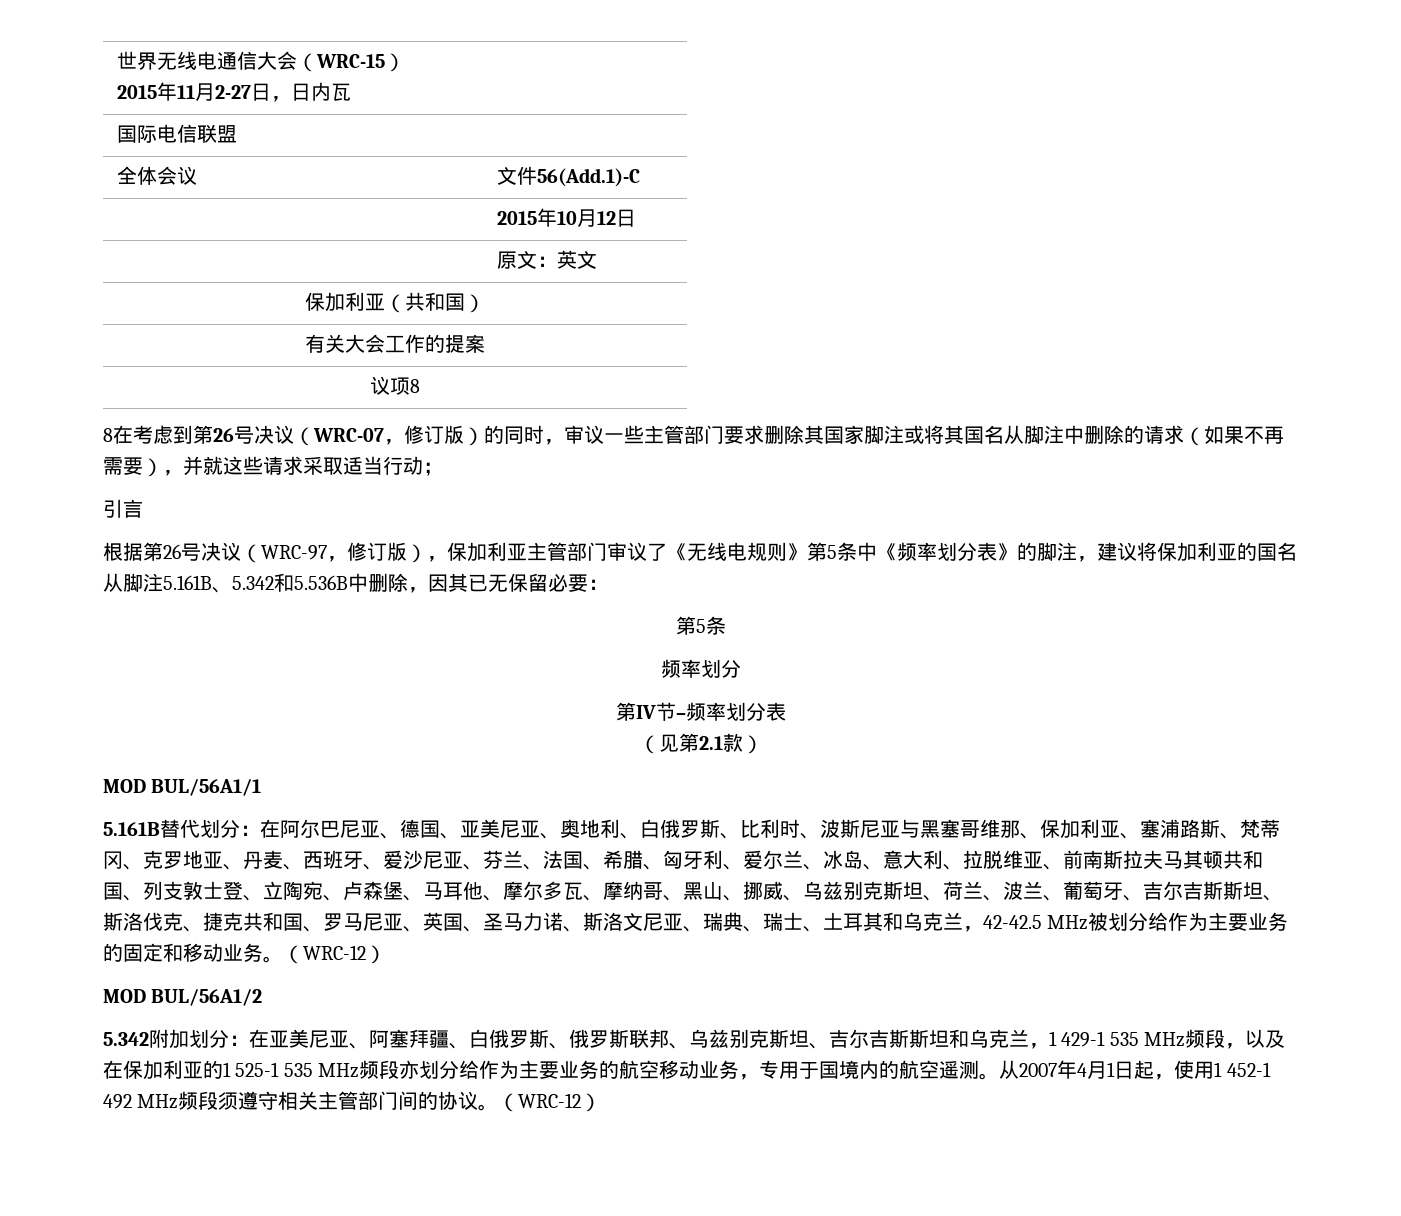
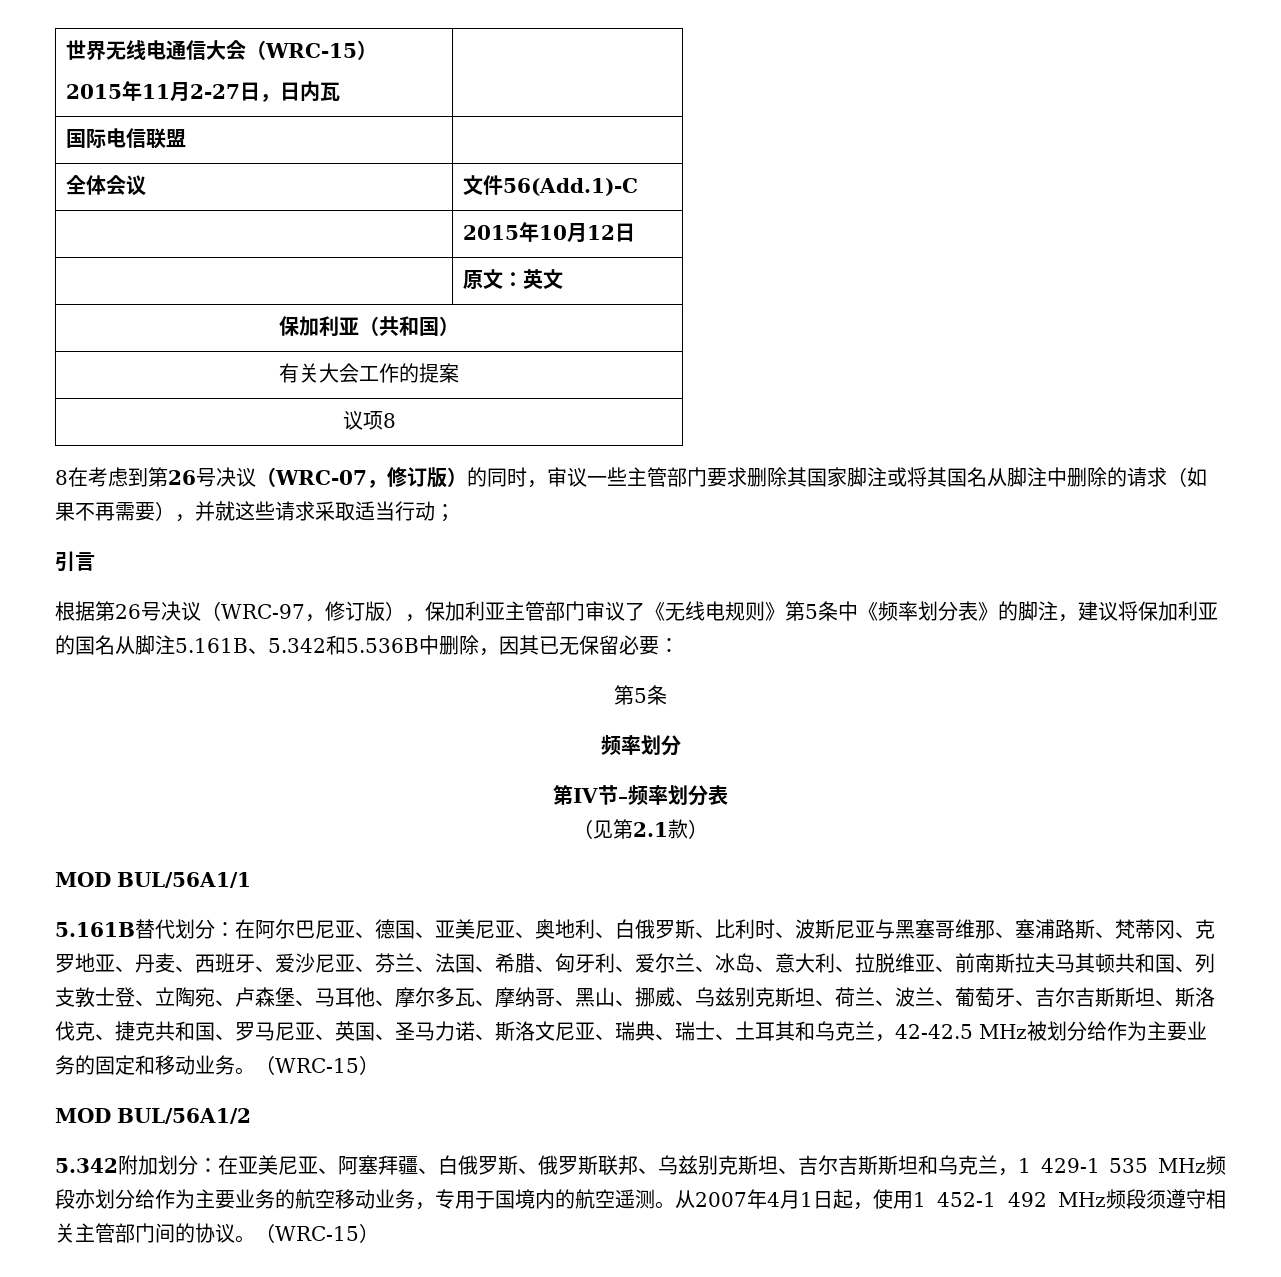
- 在阿尔巴尼亚、德国、亚美尼亚、奥地利、白俄罗斯、比利时、波斯尼亚与黑塞哥维那、保加利亚、塞浦路斯、梵蒂冈、克罗地亚、丹麦、西班牙、爱沙尼亚、芬兰、法国、希腊、匈牙利、爱尔兰、冰岛、意大利、拉脱维亚、前南斯拉夫马其顿共和国、列支敦士登、立陶宛、卢森堡、马耳他、摩尔多瓦、摩纳哥、黑山、挪威、乌兹别克斯坦、荷兰、波兰、葡萄牙、吉尔吉斯斯坦、斯洛伐克、捷克共和国、罗马尼亚、英国、圣马力诺、斯洛文尼亚、瑞典、瑞士、土耳其和乌克兰，42-42.5 MHz被划分给作为主要业务的固定和移动业务。（WRC-12）
+ 在阿尔巴尼亚、德国、亚美尼亚、奥地利、白俄罗斯、比利时、波斯尼亚与黑塞哥维那、塞浦路斯、梵蒂冈、克罗地亚、丹麦、西班牙、爱沙尼亚、芬兰、法国、希腊、匈牙利、爱尔兰、冰岛、意大利、拉脱维亚、前南斯拉夫马其顿共和国、列支敦士登、立陶宛、卢森堡、马耳他、摩尔多瓦、摩纳哥、黑山、挪威、乌兹别克斯坦、荷兰、波兰、葡萄牙、吉尔吉斯斯坦、斯洛伐克、捷克共和国、罗马尼亚、英国、圣马力诺、斯洛文尼亚、瑞典、瑞士、土耳其和乌克兰，42-42.5 MHz被划分给作为主要业务的固定和移动业务。（WRC-15）
- 5.342附加划分：在亚美尼亚、阿塞拜疆、白俄罗斯、俄罗斯联邦、乌兹别克斯坦、吉尔吉斯斯坦和乌克兰，1 429-1 535 MHz频段，以及在保加利亚的1 525-1 535 MHz频段亦划分给作为主要业务的航空移动业务，专用于国境内的航空遥测。
+ 5.342附加划分：在亚美尼亚、阿塞拜疆、白俄罗斯、俄罗斯联邦、乌兹别克斯坦、吉尔吉斯斯坦和乌克兰，1 429-1 535 MHz频段亦划分给作为主要业务的航空移动业务，专用于国境内的航空遥测。
- 从2007年4月1日起，使用1 452-1 492 MHz频段须遵守相关主管部门间的协议。（WRC-12）
+ 从2007年4月1日起，使用1 452-1 492 MHz频段须遵守相关主管部门间的协议。（WRC-15）

